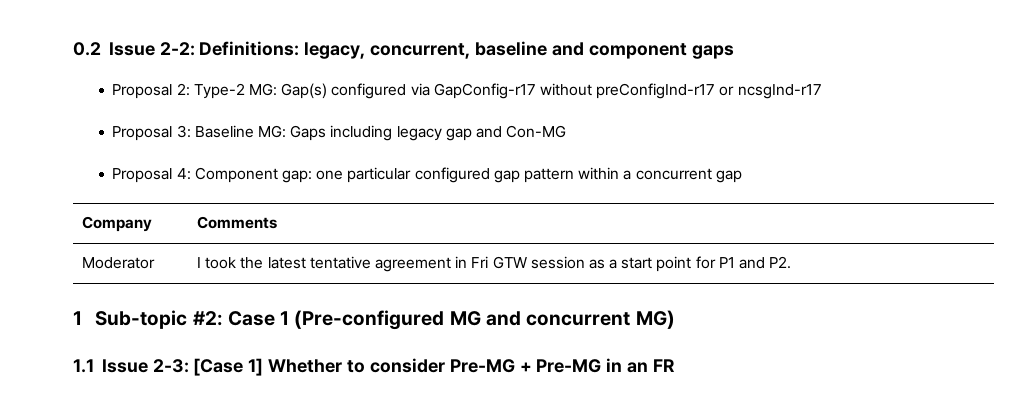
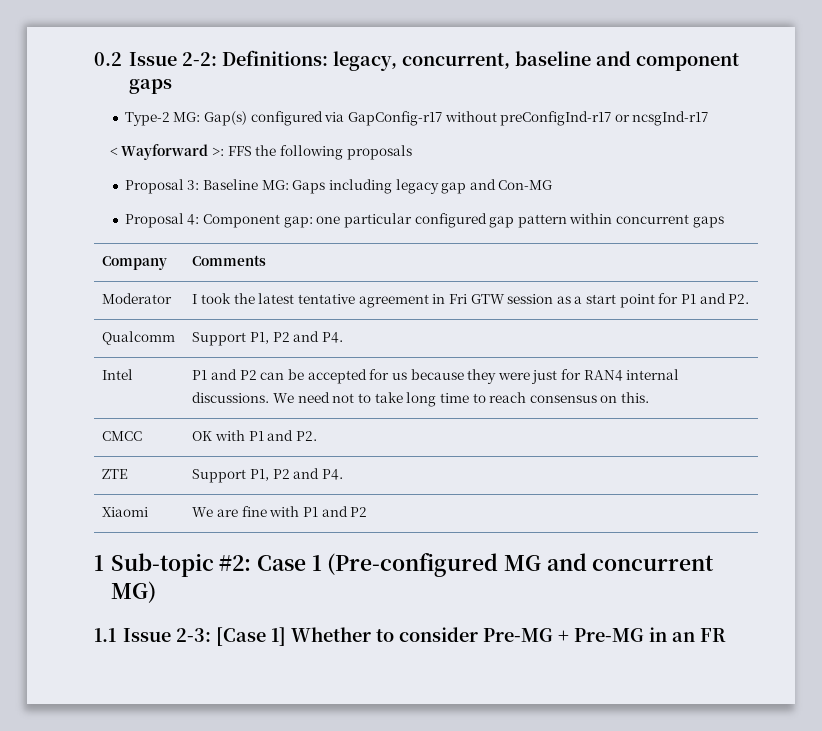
- Proposal 2: Type-2 MG: Gap(s) configured via GapConfig-r17 without preConfigInd-r17 or ncsgInd-r17
+ Type-2 MG: Gap(s) configured via GapConfig-r17 without preConfigInd-r17 or ncsgInd-r17
+ < Wayforward >: FFS the following proposals
- Proposal 4: Component gap: one particular configured gap pattern within a concurrent gap
+ Proposal 4: Component gap: one particular configured gap pattern within concurrent gaps
+ Qualcomm | Support P1, P2 and P4.
+ Intel | P1 and P2 can be accepted for us because they were just for RAN4 internal discussions. We need not to take long time to reach consensus on this.
+ CMCC | OK with P1 and P2.
+ ZTE | Support P1, P2 and P4.
+ Xiaomi | We are fine with P1 and P2

